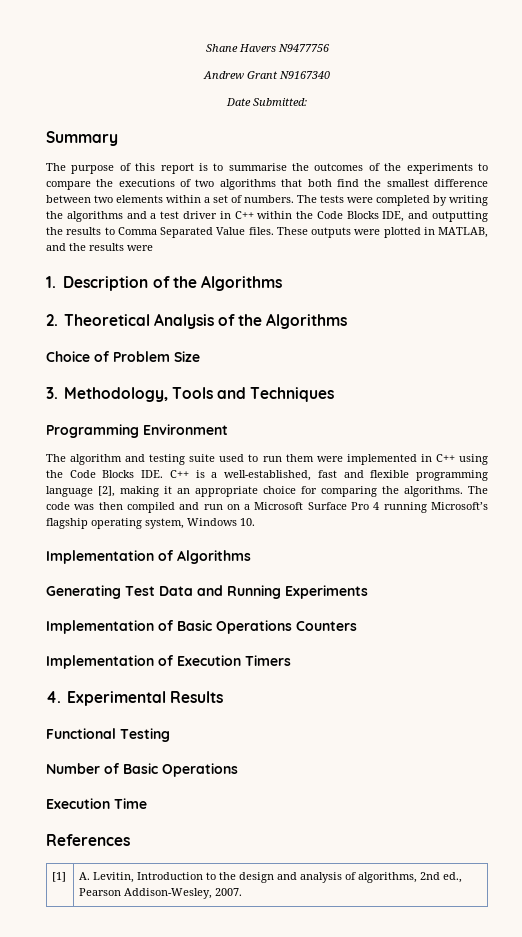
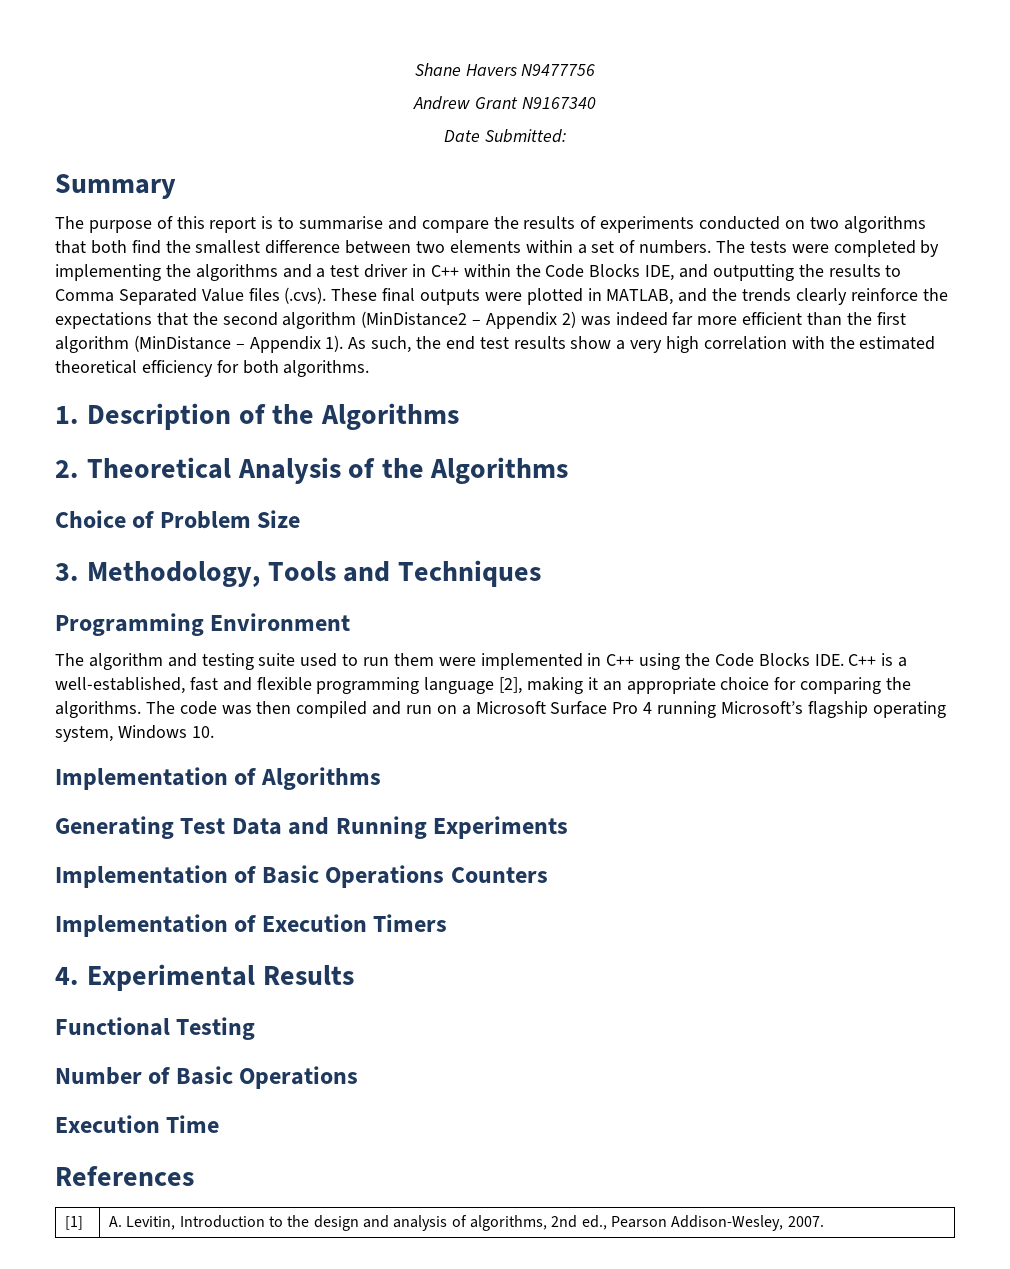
- The purpose of this report is to summarise the outcomes of the experiments to compare the executions of two algorithms that both find the smallest difference between two elements within a set of numbers.
+ The purpose of this report is to summarise and compare the results of experiments conducted on two algorithms that both find the smallest difference between two elements within a set of numbers.
- The tests were completed by writing the algorithms and a test driver in C++ within the Code Blocks IDE, and outputting the results to Comma Separated Value files. These outputs were plotted in MATLAB, and the results were
+ The tests were completed by implementing the algorithms and a test driver in C++ within the Code Blocks IDE, and outputting the results to Comma Separated Value files (.cvs). These final outputs were plotted in MATLAB, and the trends clearly reinforce the expectations that the second algorithm (MinDistance2 – Appendix 2) was indeed far more efficient than the first algorithm (MinDistance – Appendix 1). As such, the end test results show a very high correlation with the estimated theoretical efficiency for both algorithms.

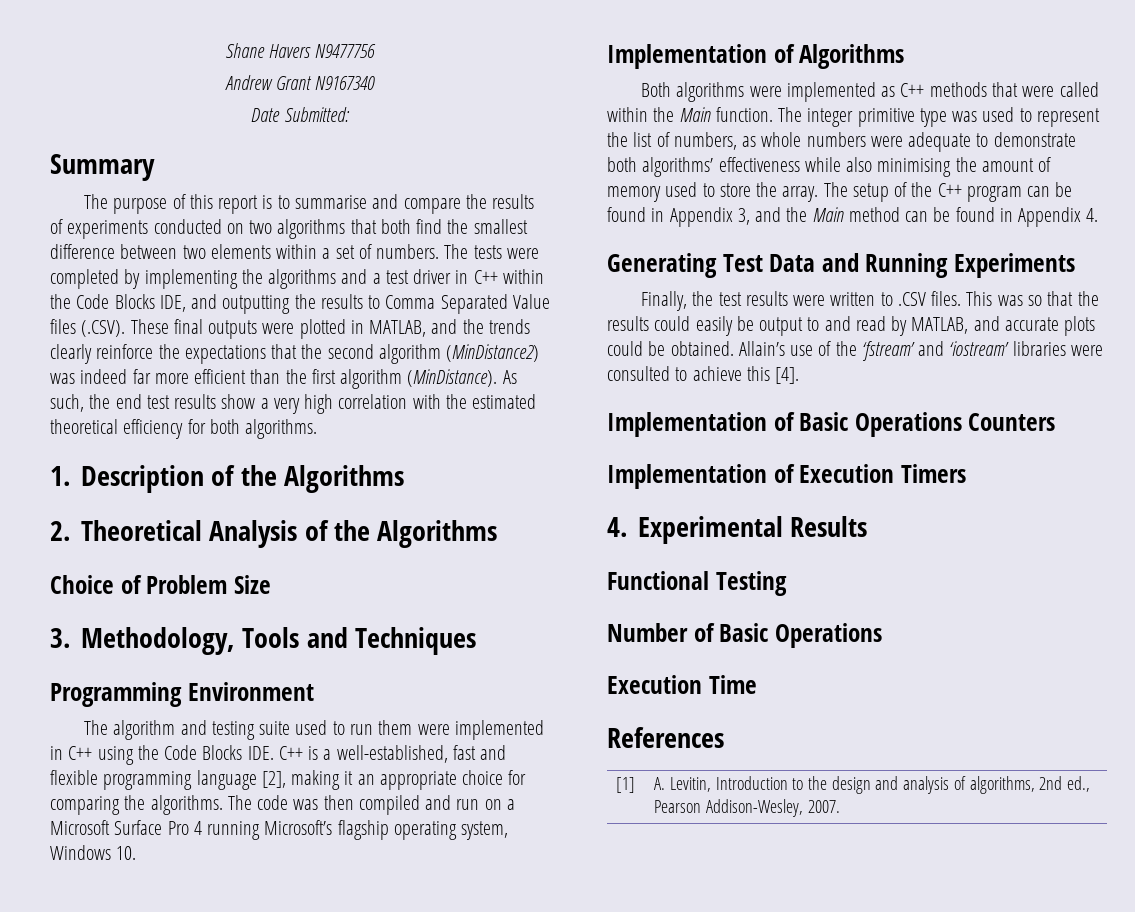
- The tests were completed by implementing the algorithms and a test driver in C++ within the Code Blocks IDE, and outputting the results to Comma Separated Value files (.cvs). These final outputs were plotted in MATLAB, and the trends clearly reinforce the expectations that the second algorithm (MinDistance2 – Appendix 2) was indeed far more efficient than the first algorithm (MinDistance – Appendix 1).
+ The tests were completed by implementing the algorithms and a test driver in C++ within the Code Blocks IDE, and outputting the results to Comma Separated Value files (.CSV). These final outputs were plotted in MATLAB, and the trends clearly reinforce the expectations that the second algorithm (MinDistance2) was indeed far more efficient than the first algorithm (MinDistance).
+ Both algorithms were implemented as C++ methods that were called within the Main function. The integer primitive type was used to represent the list of numbers, as whole numbers were adequate to demonstrate both algorithms’ effectiveness while also minimising the amount of memory used to store the array. The setup of the C++ program can be found in Appendix 3, and the Main method can be found in Appendix 4.
+ Finally, the test results were written to .CSV files. This was so that the results could easily be output to and read by MATLAB, and accurate plots could be obtained. Allain’s use of the ‘fstream’ and ‘iostream’ libraries were consulted to achieve this [4].

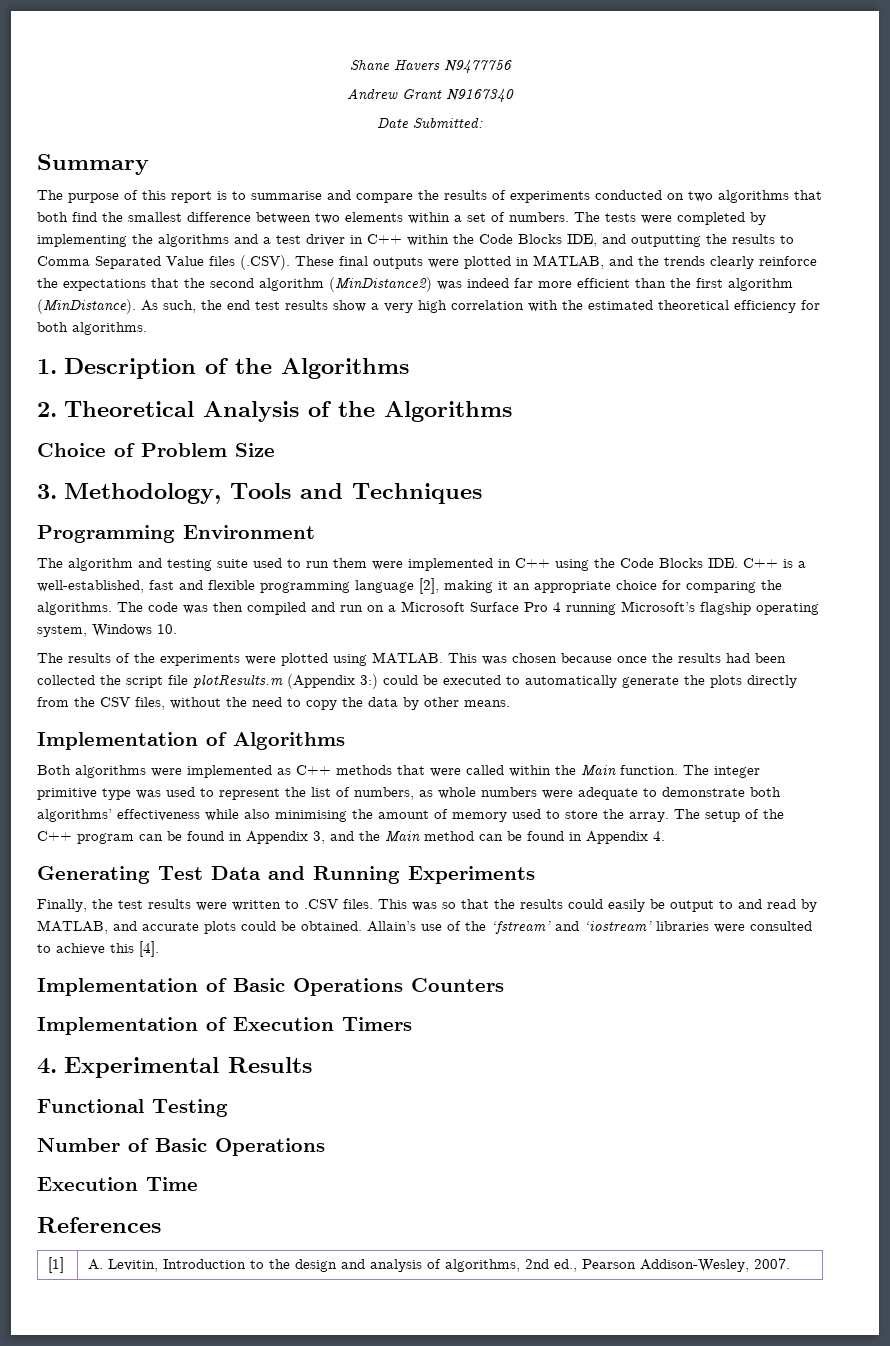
+ The results of the experiments were plotted using MATLAB. This was chosen because once the results had been collected the script file plotResults.m (Appendix 3:) could be executed to automatically generate the plots directly from the CSV files, without the need to copy the data by other means.

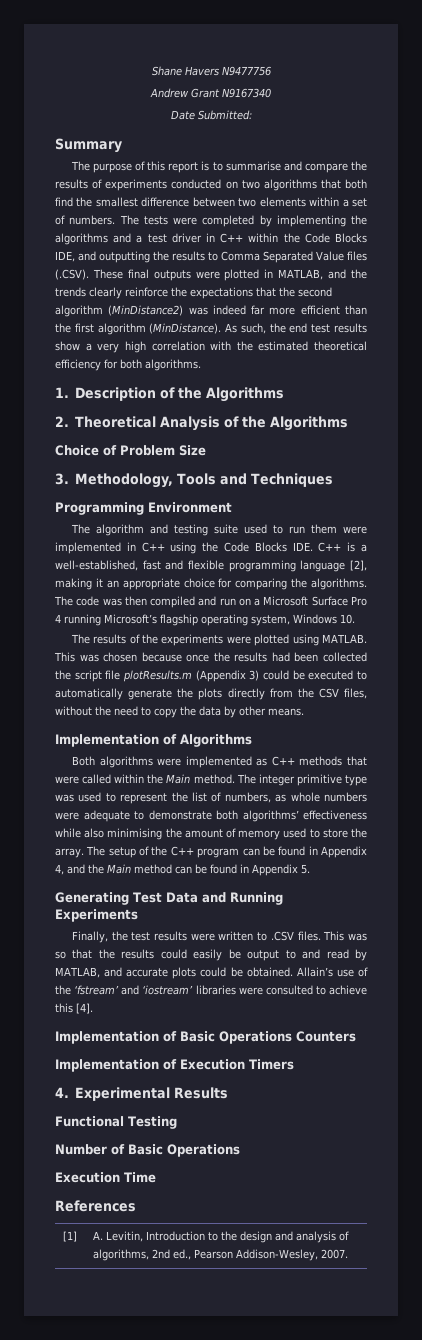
- This was chosen because once the results had been collected the script file plotResults.m (Appendix 3:) could be executed to automatically generate the plots directly from the CSV files, without the need to copy the data by other means.
+ This was chosen because once the results had been collected the script file plotResults.m (Appendix 3) could be executed to automatically generate the plots directly from the CSV files, without the need to copy the data by other means.
- Both algorithms were implemented as C++ methods that were called within the Main function.
+ Both algorithms were implemented as C++ methods that were called within the Main method.
- The setup of the C++ program can be found in Appendix 3, and the Main method can be found in Appendix 4.
+ The setup of the C++ program can be found in Appendix 4, and the Main method can be found in Appendix 5.

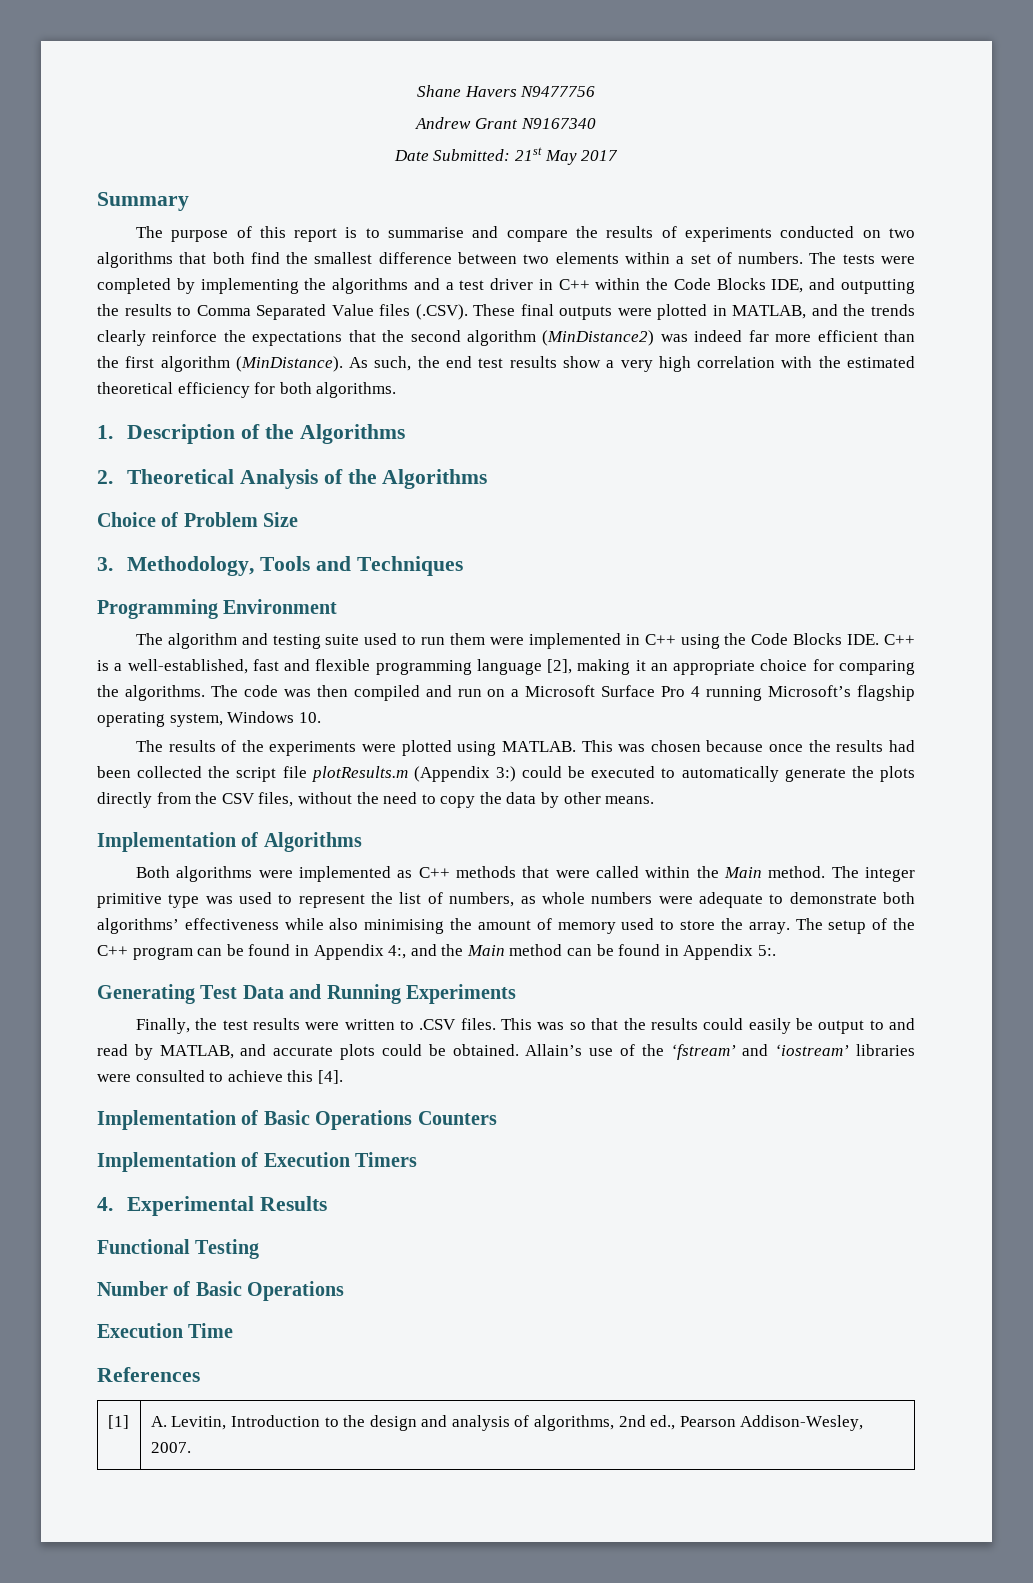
- Date Submitted:
+ Date Submitted: 21st May 2017
- This was chosen because once the results had been collected the script file plotResults.m (Appendix 3) could be executed to automatically generate the plots directly from the CSV files, without the need to copy the data by other means.
+ This was chosen because once the results had been collected the script file plotResults.m (Appendix 3:) could be executed to automatically generate the plots directly from the CSV files, without the need to copy the data by other means.
- The setup of the C++ program can be found in Appendix 4, and the Main method can be found in Appendix 5.
+ The setup of the C++ program can be found in Appendix 4:, and the Main method can be found in Appendix 5:.

